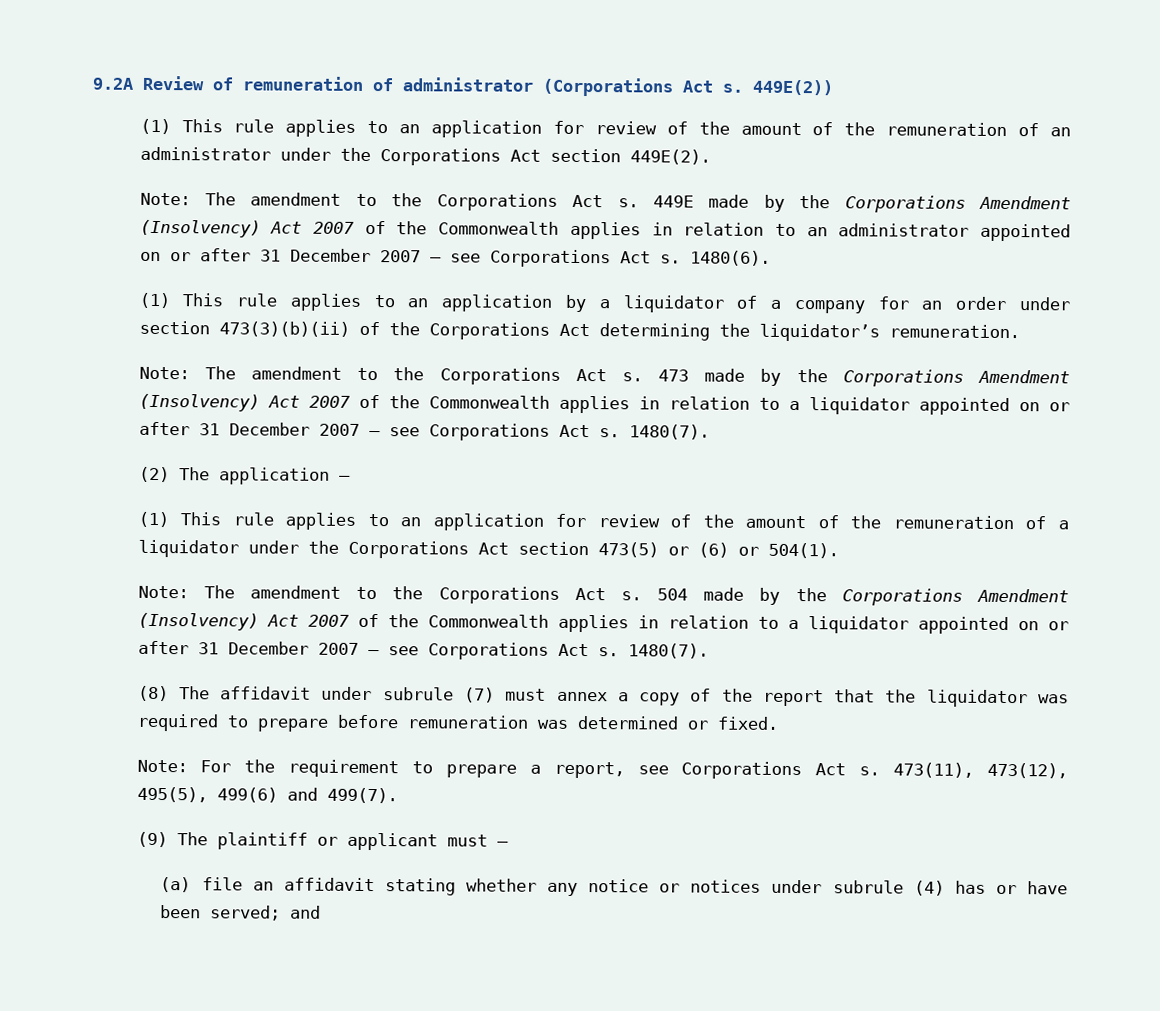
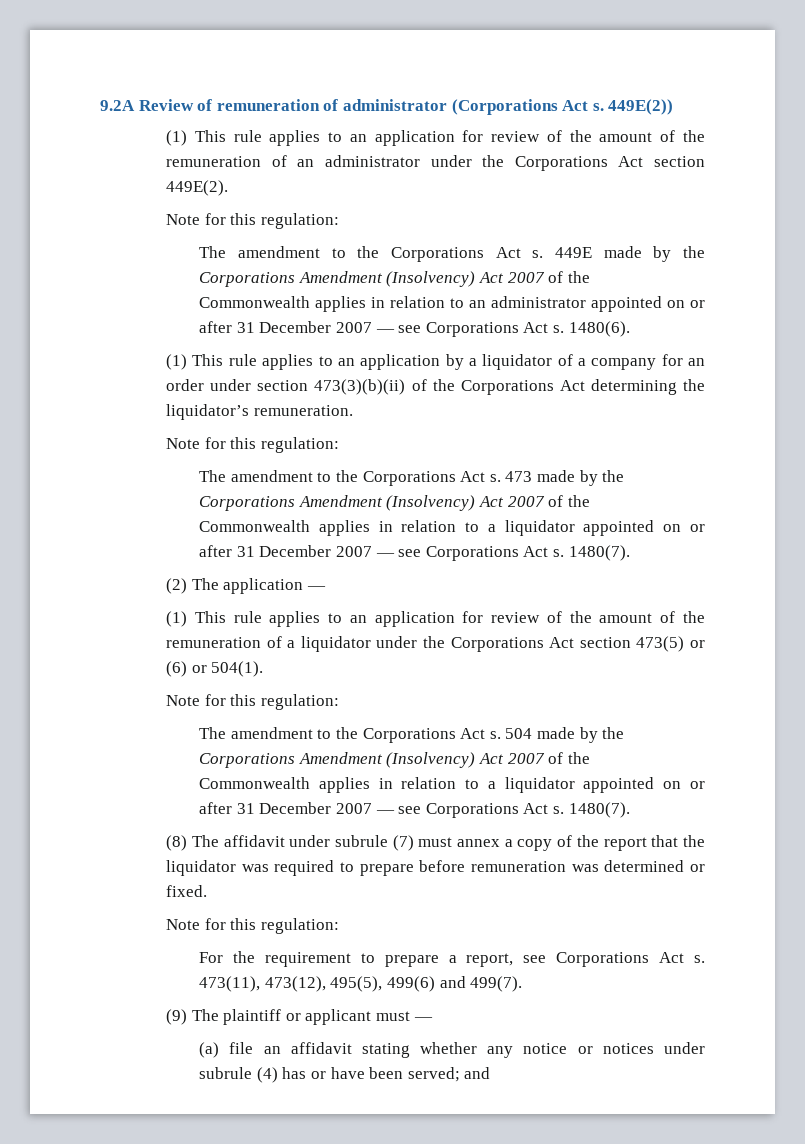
  (1) This rule applies to an application for review of the amount of the remuneration of an administrator under the Corporations Act section 449E(2).
- Note: The amendment to the Corporations Act s.
+ Note for this regulation:
+ The amendment to the Corporations Act s.
  (1) This rule applies to an application by a liquidator of a company for an order under section 473(3)(b)(ii) of the Corporations Act determining the liquidator’s remuneration.
- Note: The amendment to the Corporations Act s.
+ Note for this regulation:
+ The amendment to the Corporations Act s.
  (1) This rule applies to an application for review of the amount of the remuneration of a liquidator under the Corporations Act section 473(5) or (6) or 504(1).
- Note: The amendment to the Corporations Act s.
+ Note for this regulation:
+ The amendment to the Corporations Act s.
  (8) The affidavit under subrule (7) must annex a copy of the report that the liquidator was required to prepare before remuneration was determined or fixed.
- Note: For the requirement to prepare a report, see Corporations Act s.
+ Note for this regulation:
+ For the requirement to prepare a report, see Corporations Act s.

